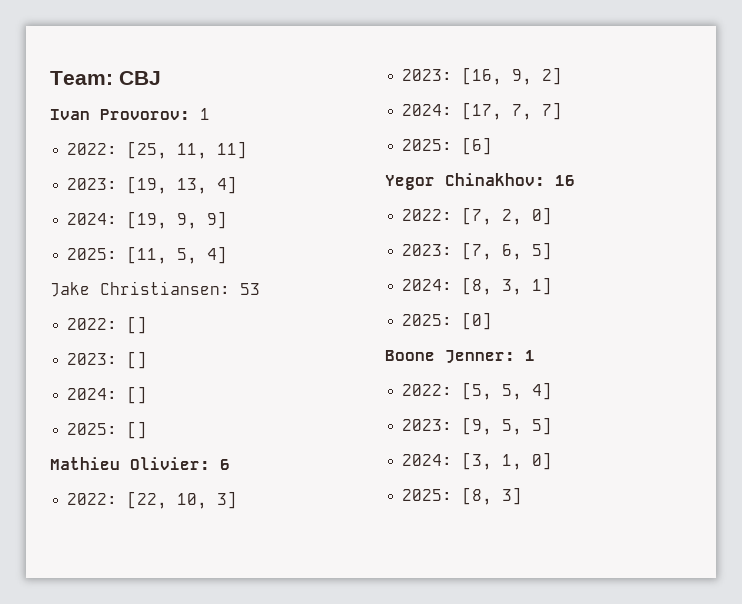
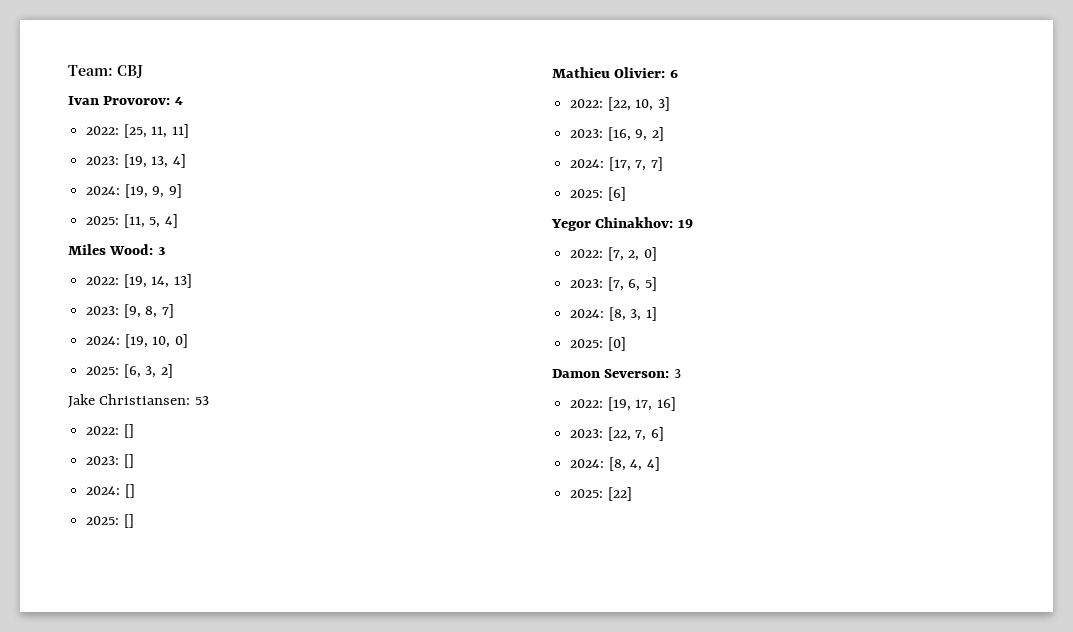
- Ivan Provorov: 1
+ Ivan Provorov: 4
+ Miles Wood: 3
+ 2022: [19, 14, 13]
+ 2023: [9, 8, 7]
+ 2024: [19, 10, 0]
+ 2025: [6, 3, 2]
- Yegor Chinakhov: 16
+ Yegor Chinakhov: 19
- Boone Jenner: 1
- 2022: [5, 5, 4]
- 2023: [9, 5, 5]
- 2024: [3, 1, 0]
- 2025: [8, 3]
+ Damon Severson: 3
+ 2022: [19, 17, 16]
+ 2023: [22, 7, 6]
+ 2024: [8, 4, 4]
+ 2025: [22]

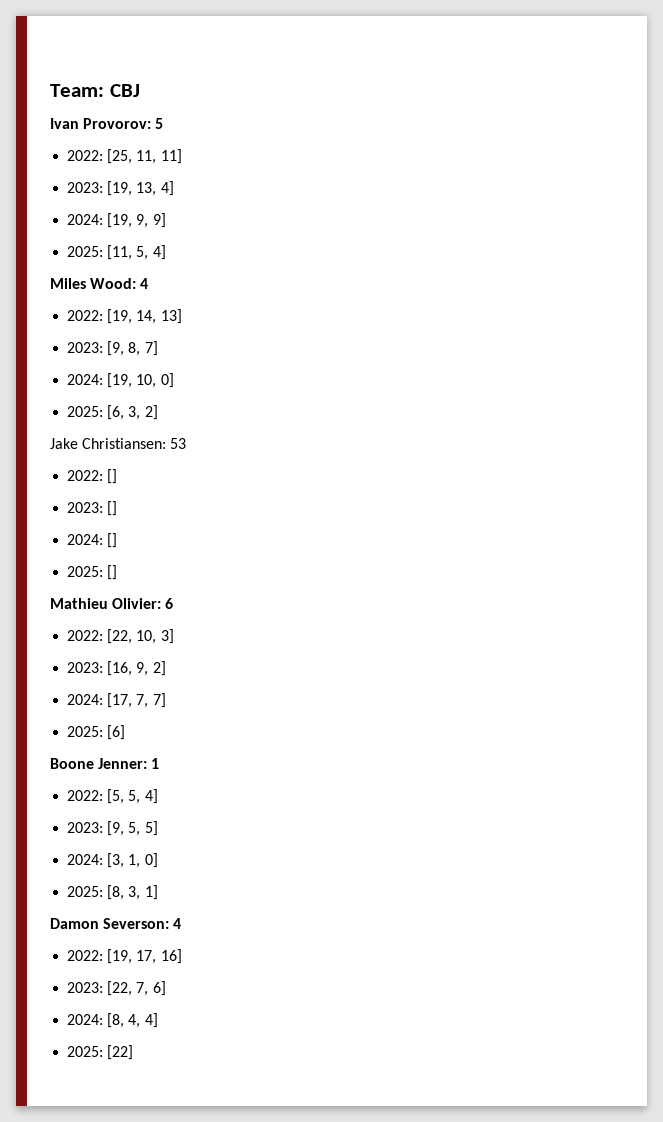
- Ivan Provorov: 4
+ Ivan Provorov: 5
- Miles Wood: 3
+ Miles Wood: 4
- Yegor Chinakhov: 19
- 2022: [7, 2, 0]
- 2023: [7, 6, 5]
+ Boone Jenner: 1
+ 2022: [5, 5, 4]
+ 2023: [9, 5, 5]
- 2024: [8, 3, 1]
+ 2024: [3, 1, 0]
+ 2025: [8, 3, 1]
- 2025: [0]
- Damon Severson: 3
+ Damon Severson: 4

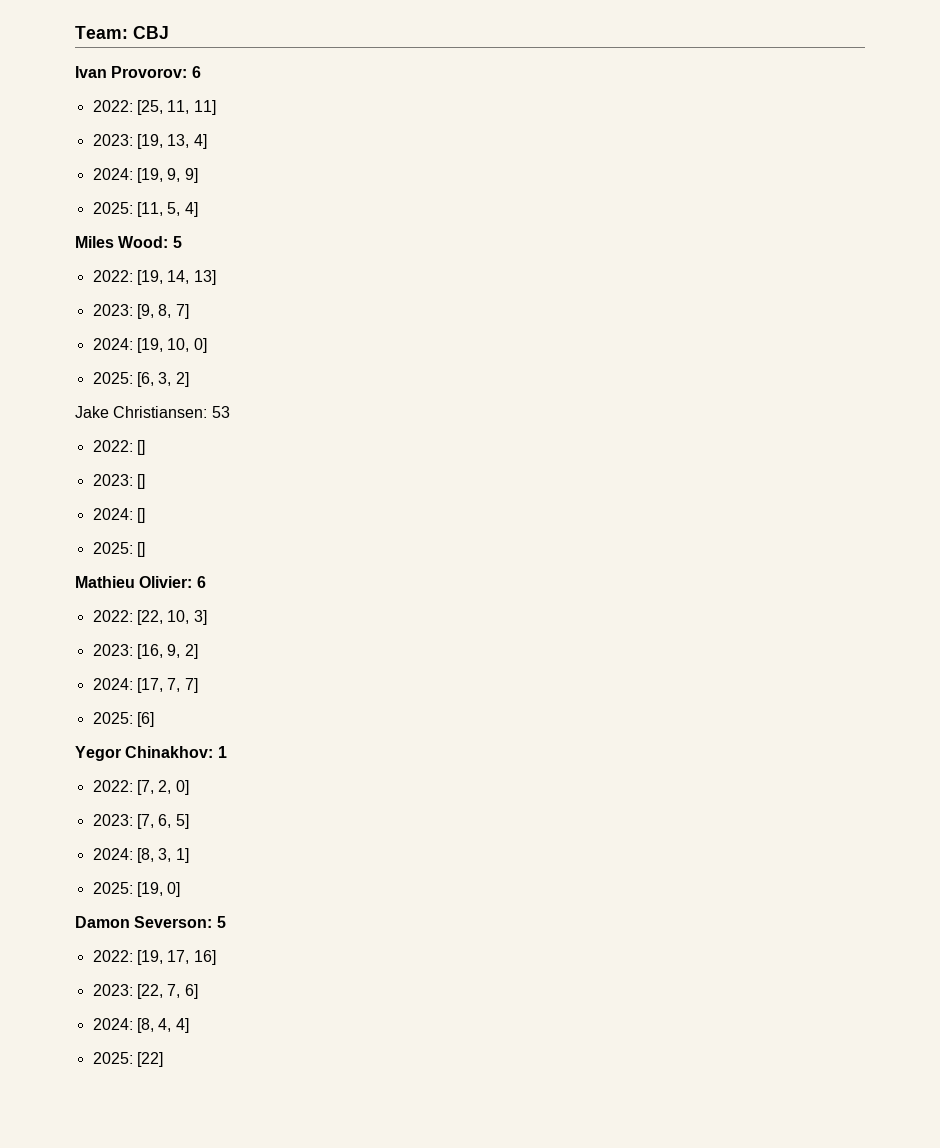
- Ivan Provorov: 5
+ Ivan Provorov: 6
- Miles Wood: 4
+ Miles Wood: 5
- Boone Jenner: 1
+ Yegor Chinakhov: 1
- 2022: [5, 5, 4]
- 2023: [9, 5, 5]
+ 2022: [7, 2, 0]
+ 2023: [7, 6, 5]
- 2024: [3, 1, 0]
- 2025: [8, 3, 1]
+ 2024: [8, 3, 1]
+ 2025: [19, 0]
- Damon Severson: 4
+ Damon Severson: 5

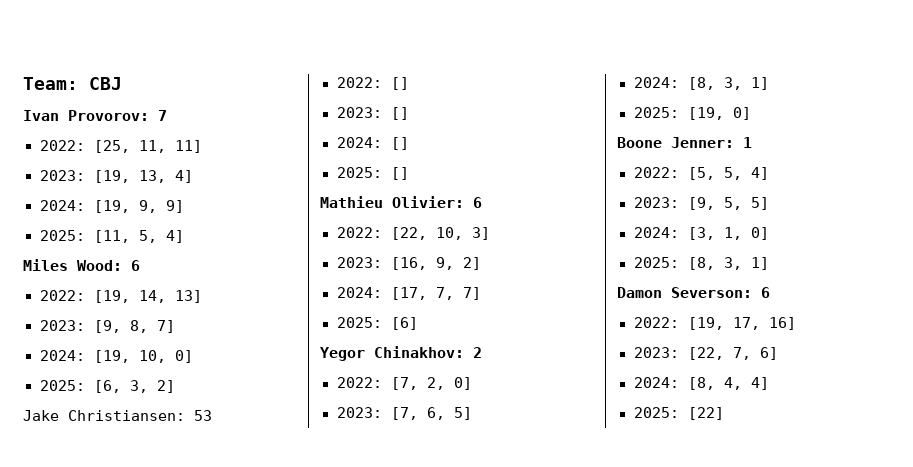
- Ivan Provorov: 6
+ Ivan Provorov: 7
- Miles Wood: 5
+ Miles Wood: 6
- Yegor Chinakhov: 1
+ Yegor Chinakhov: 2
+ Boone Jenner: 1
+ 2022: [5, 5, 4]
+ 2023: [9, 5, 5]
+ 2024: [3, 1, 0]
+ 2025: [8, 3, 1]
- Damon Severson: 5
+ Damon Severson: 6

